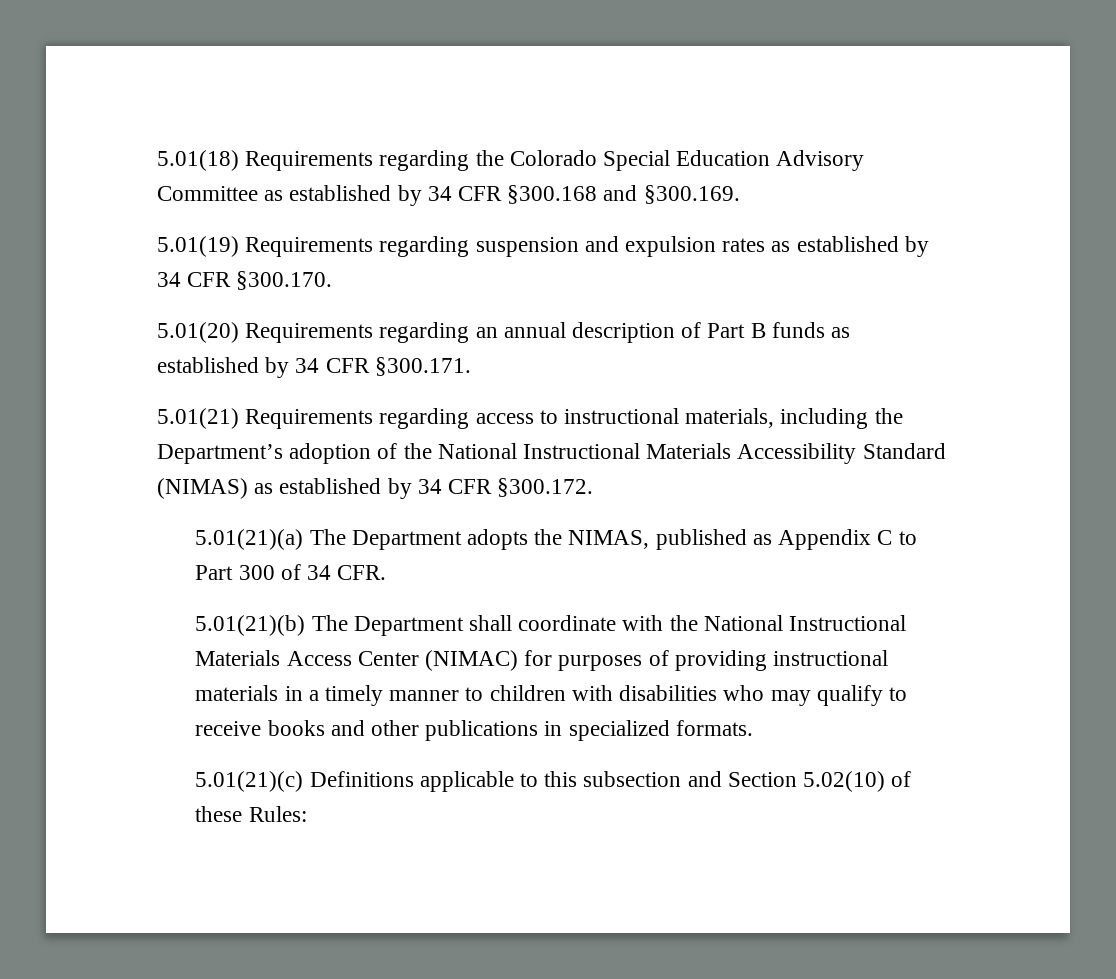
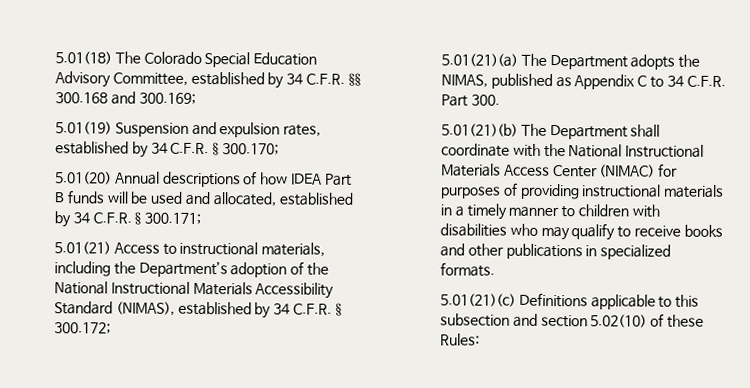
- 5.01(18) Requirements regarding the Colorado Special Education Advisory Committee as established by 34 CFR §300.168 and §300.169.
- 5.01(19) Requirements regarding suspension and expulsion rates as established by 34 CFR §300.170.
- 5.01(20) Requirements regarding an annual description of Part B funds as established by 34 CFR §300.171.
- 5.01(21) Requirements regarding access to instructional materials, including the Department’s adoption of the National Instructional Materials Accessibility Standard (NIMAS) as established by 34 CFR §300.172.
+ 5.01(18) The Colorado Special Education Advisory Committee, established by 34 C.F.R. §§ 300.168 and 300.169;
+ 5.01(19) Suspension and expulsion rates, established by 34 C.F.R. § 300.170;
+ 5.01(20) Annual descriptions of how IDEA Part B funds will be used and allocated, established by 34 C.F.R. § 300.171;
+ 5.01(21) Access to instructional materials, including the Department’s adoption of the National Instructional Materials Accessibility Standard (NIMAS), established by 34 C.F.R. § 300.172;
- 5.01(21)(a) The Department adopts the NIMAS, published as Appendix C to Part 300 of 34 CFR.
+ 5.01(21)(a) The Department adopts the NIMAS, published as Appendix C to 34 C.F.R. Part 300.
- 5.01(21)(c) Definitions applicable to this subsection and Section 5.02(10) of these Rules:
+ 5.01(21)(c) Definitions applicable to this subsection and section 5.02(10) of these Rules:

